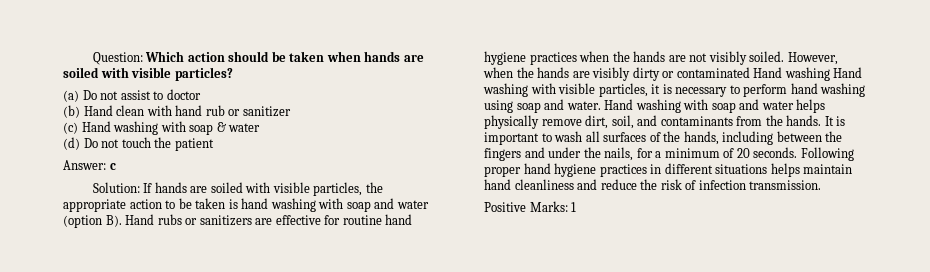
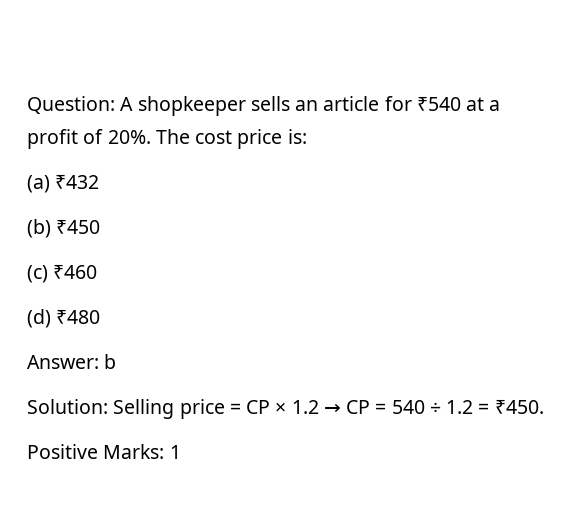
- Question: Which action should be taken when hands are soiled with visible particles?
- (a) Do not assist to doctor
- (b) Hand clean with hand rub or sanitizer
- (c) Hand washing with soap & water
- (d) Do not touch the patient
+ Question: A shopkeeper sells an article for ₹540 at a profit of 20%. The cost price is:
+ (a) ₹432
+ (b) ₹450
+ (c) ₹460
+ (d) ₹480
- Answer: c
+ Answer: b
- Solution: If hands are soiled with visible particles, the appropriate action to be taken is hand washing with soap and water (option B). Hand rubs or sanitizers are effective for routine hand hygiene practices when the hands are not visibly soiled. However, when the hands are visibly dirty or contaminated Hand washing Hand washing with visible particles, it is necessary to perform hand washing using soap and water. Hand washing with soap and water helps physically remove dirt, soil, and contaminants from the hands. It is important to wash all surfaces of the hands, including between the fingers and under the nails, for a minimum of 20 seconds. Following proper hand hygiene practices in different situations helps maintain hand cleanliness and reduce the risk of infection transmission.
+ Solution: Selling price = CP × 1.2 → CP = 540 ÷ 1.2 = ₹450.

